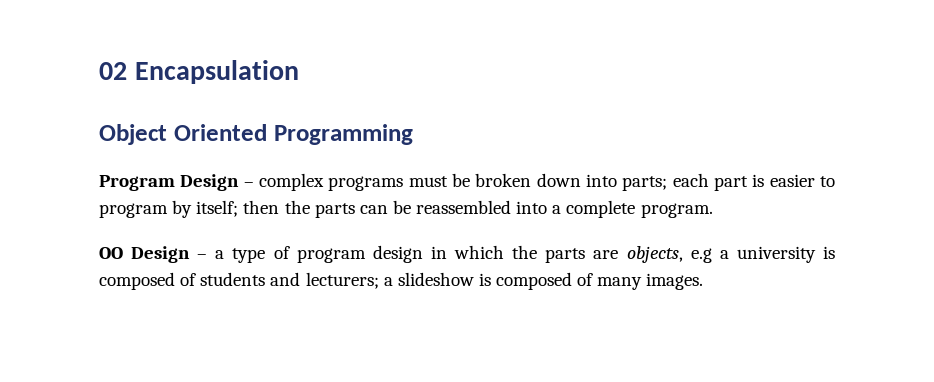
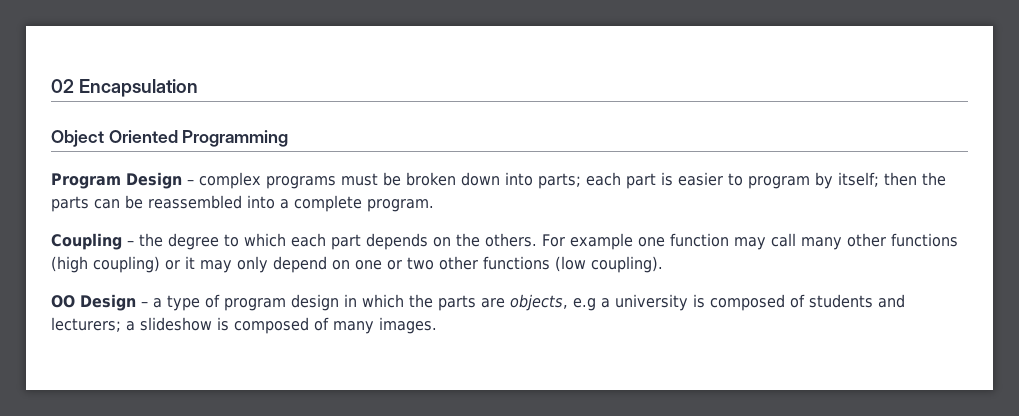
+ Coupling – the degree to which each part depends on the others. For example one function may call many other functions (high coupling) or it may only depend on one or two other functions (low coupling).

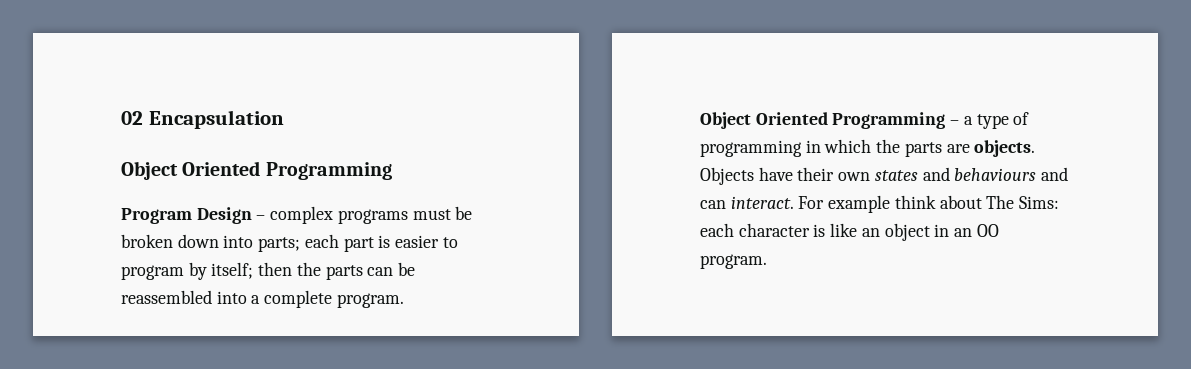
- Coupling – the degree to which each part depends on the others. For example one function may call many other functions (high coupling) or it may only depend on one or two other functions (low coupling).
- OO Design – a type of program design in which the parts are objects, e.g a university is composed of students and lecturers; a slideshow is composed of many images.
+ Object Oriented Programming – a type of programming in which the parts are objects. Objects have their own states and behaviours and can interact. For example think about The Sims: each character is like an object in an OO program.

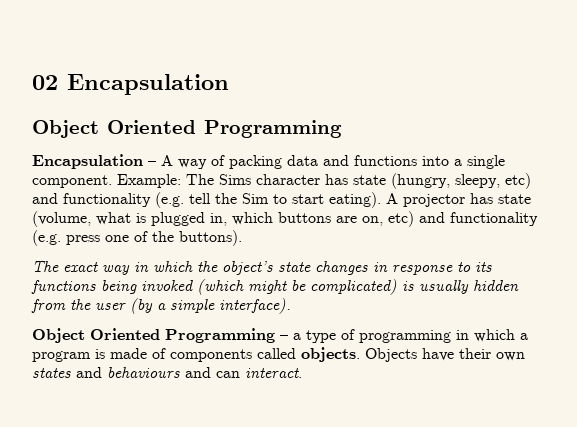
- Program Design – complex programs must be broken down into parts; each part is easier to program by itself; then the parts can be reassembled into a complete program.
+ Encapsulation – A way of packing data and functions into a single component. Example: The Sims character has state (hungry, sleepy, etc) and functionality (e.g. tell the Sim to start eating). A projector has state (volume, what is plugged in, which buttons are on, etc) and functionality (e.g. press one of the buttons).
+ The exact way in which the object’s state changes in response to its functions being invoked (which might be complicated) is usually hidden from the user (by a simple interface).
- Object Oriented Programming – a type of programming in which the parts are objects.
+ Object Oriented Programming – a type of programming in which a program is made of components called objects.
- For example think about The Sims: each character is like an object in an OO program.

